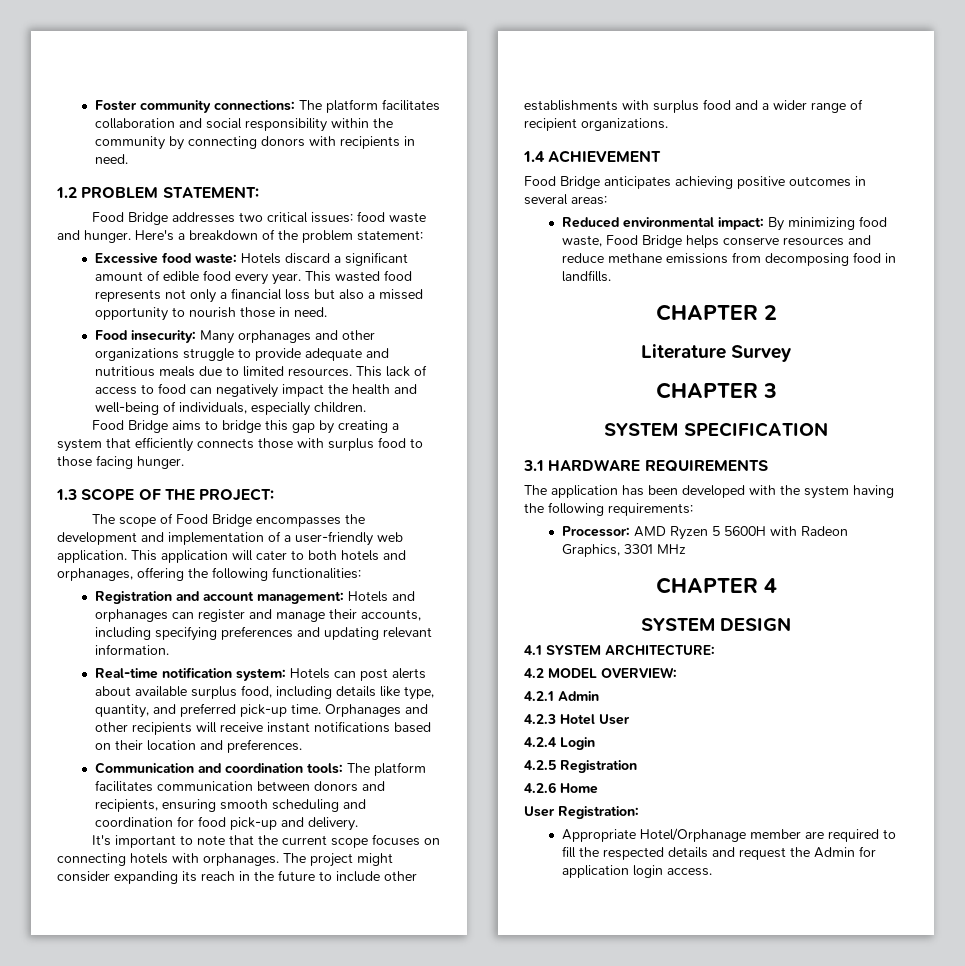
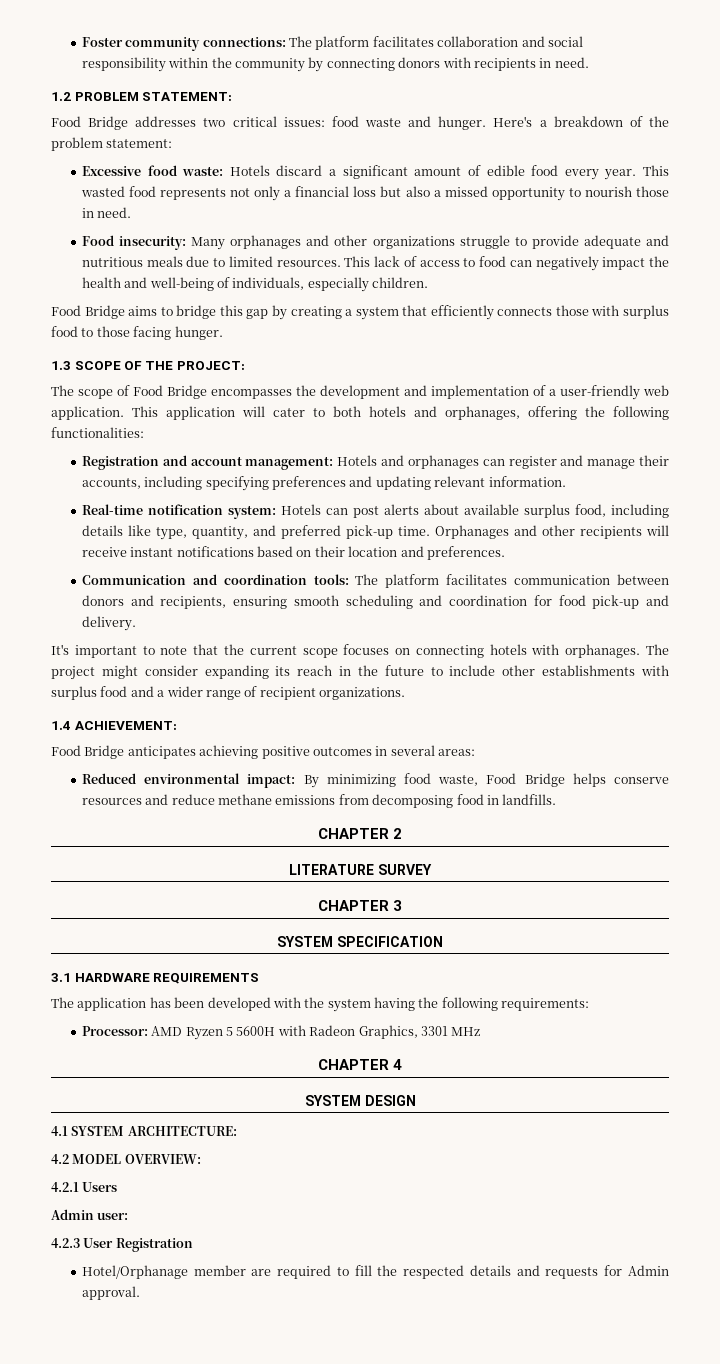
- 1.4 ACHIEVEMENT
+ 1.4 ACHIEVEMENT:
- Literature Survey
+ LITERATURE SURVEY
- 4.2.1 Admin
+ 4.2.1 Users
+ Admin user:
- 4.2.3 Hotel User
- 4.2.4 Login
- 4.2.5 Registration
- 4.2.6 Home
- User Registration:
- Appropriate Hotel/Orphanage member are required to fill the respected details and request the Admin for application login access.
+ 4.2.3 User Registration
+ Hotel/Orphanage member are required to fill the respected details and requests for Admin approval.

